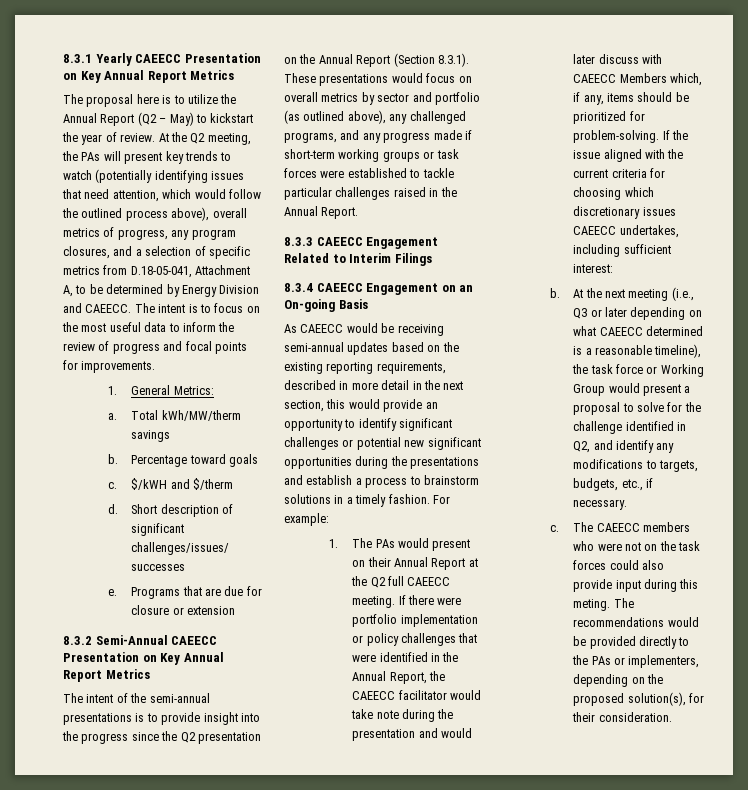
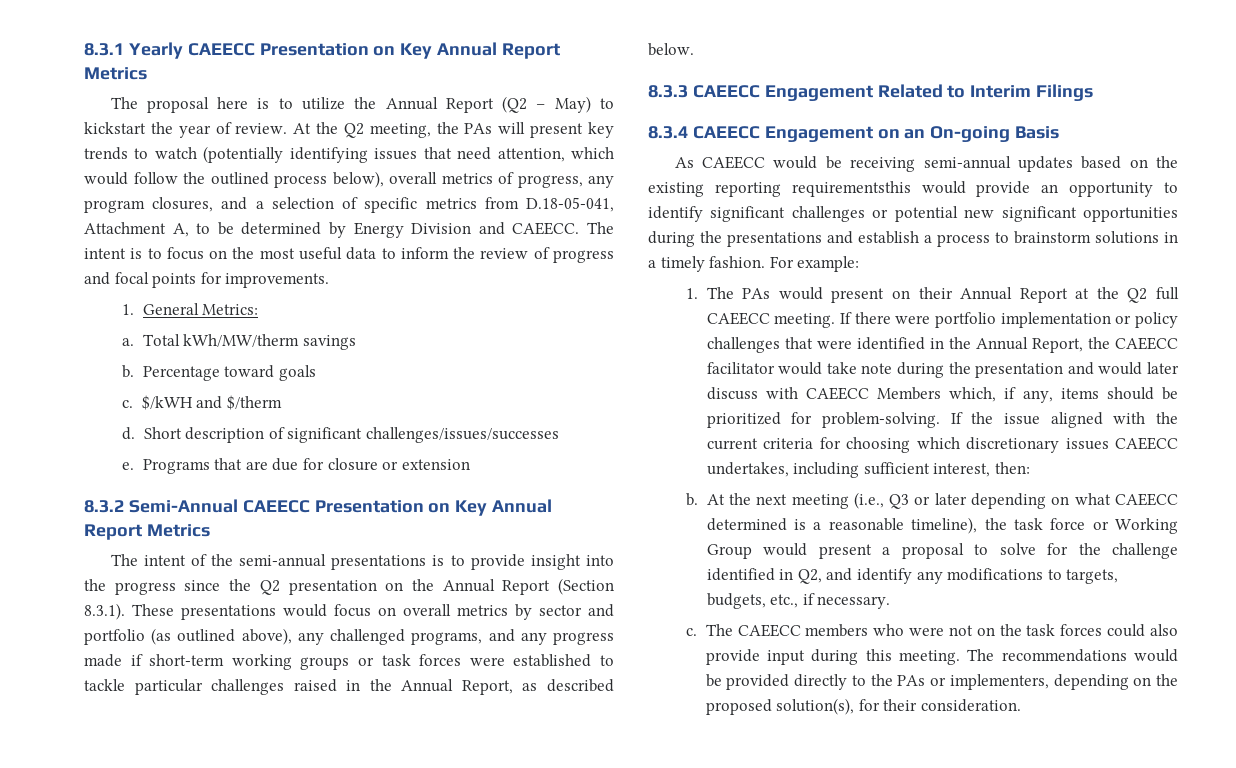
- At the Q2 meeting, the PAs will present key trends to watch (potentially identifying issues that need attention, which would follow the outlined process above), overall metrics of progress, any program closures, and a selection of specific metrics from D.18-05-041, Attachment A, to be determined by Energy Division and CAEECC.
+ At the Q2 meeting, the PAs will present key trends to watch (potentially identifying issues that need attention, which would follow the outlined process below), overall metrics of progress, any program closures, and a selection of specific metrics from D.18-05-041, Attachment A, to be determined by Energy Division and CAEECC.
- The intent of the semi-annual presentations is to provide insight into the progress since the Q2 presentation on the Annual Report (Section 8.3.1). These presentations would focus on overall metrics by sector and portfolio (as outlined above), any challenged programs, and any progress made if short-term working groups or task forces were established to tackle particular challenges raised in the Annual Report.
+ The intent of the semi-annual presentations is to provide insight into the progress since the Q2 presentation on the Annual Report (Section 8.3.1). These presentations would focus on overall metrics by sector and portfolio (as outlined above), any challenged programs, and any progress made if short-term working groups or task forces were established to tackle particular challenges raised in the Annual Report, as described below.
- As CAEECC would be receiving semi-annual updates based on the existing reporting requirements, described in more detail in the next section, this would provide an opportunity to identify significant challenges or potential new significant opportunities during the presentations and establish a process to brainstorm solutions in a timely fashion.
+ As CAEECC would be receiving semi-annual updates based on the existing reporting requirementsthis would provide an opportunity to identify significant challenges or potential new significant opportunities during the presentations and establish a process to brainstorm solutions in a timely fashion.
- If the issue aligned with the current criteria for choosing which discretionary issues CAEECC undertakes, including sufficient interest:
+ If the issue aligned with the current criteria for choosing which discretionary issues CAEECC undertakes, including sufficient interest, then:
- The CAEECC members who were not on the task forces could also provide input during this meting.
+ The CAEECC members who were not on the task forces could also provide input during this meeting.

